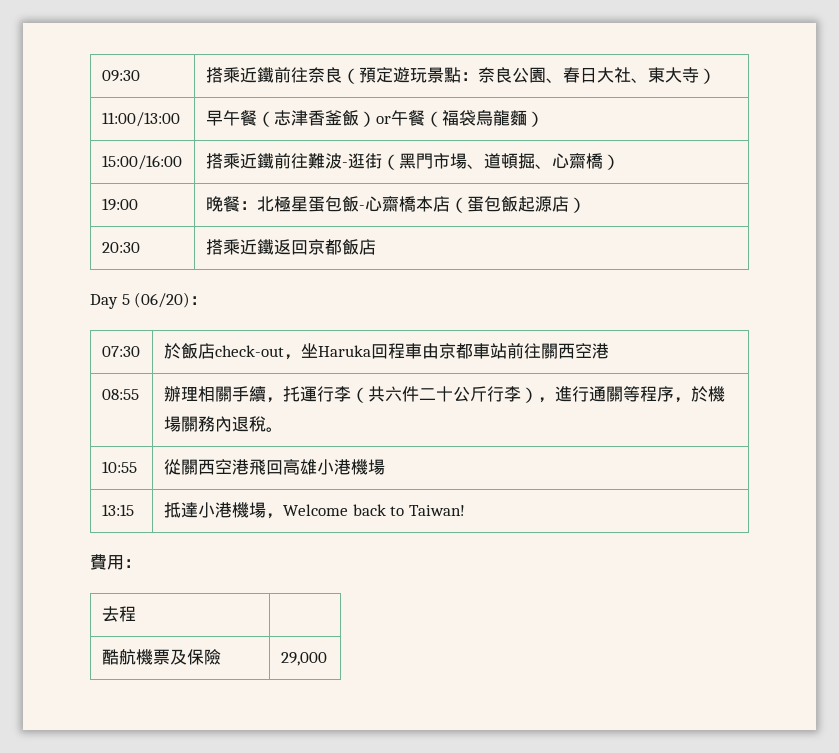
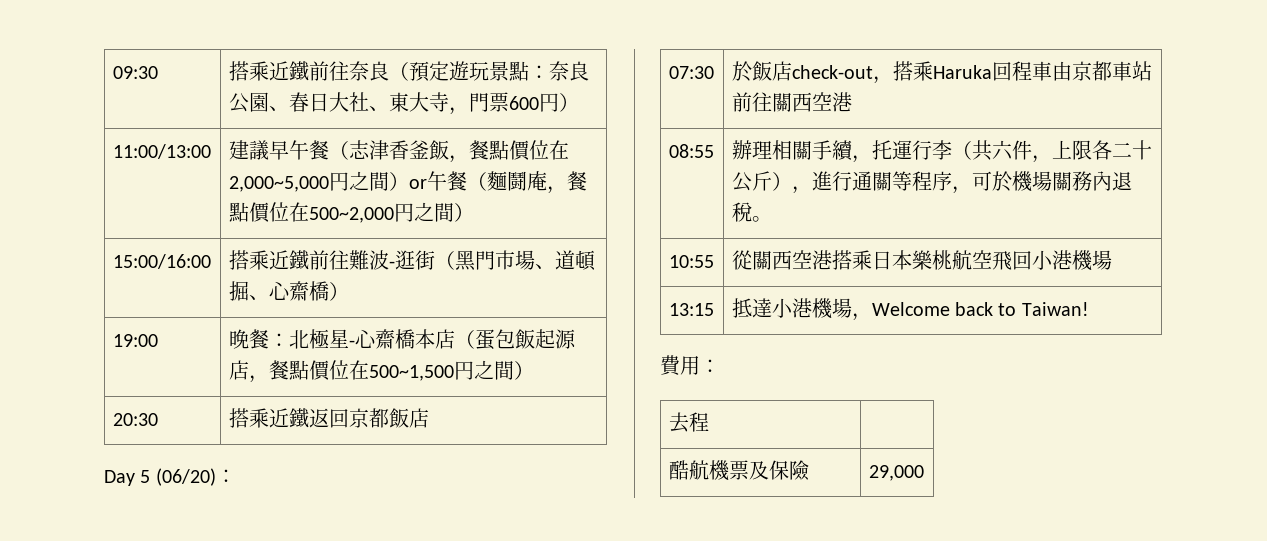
- 09:30 | 搭乘近鐵前往奈良（預定遊玩景點：奈良公園、春日大社、東大寺）
+ 09:30 | 搭乘近鐵前往奈良（預定遊玩景點：奈良公園、春日大社、東大寺，門票600円）
- 11:00/13:00 | 早午餐（志津香釜飯）or午餐（福袋烏龍麵）
+ 11:00/13:00 | 建議早午餐（志津香釜飯，餐點價位在2,000~5,000円之間）or午餐（麵鬪庵，餐點價位在500~2,000円之間）
- 19:00 | 晚餐：北極星蛋包飯-心齋橋本店（蛋包飯起源店）
+ 19:00 | 晚餐：北極星-心齋橋本店（蛋包飯起源店，餐點價位在500~1,500円之間）
- 07:30 | 於飯店check-out，坐Haruka回程車由京都車站前往關西空港
+ 07:30 | 於飯店check-out，搭乘Haruka回程車由京都車站前往關西空港
- 08:55 | 辦理相關手續，托運行李（共六件二十公斤行李），進行通關等程序，於機場關務內退稅。
+ 08:55 | 辦理相關手續，托運行李（共六件，上限各二十公斤），進行通關等程序，可於機場關務內退稅。
- 10:55 | 從關西空港飛回高雄小港機場
+ 10:55 | 從關西空港搭乘日本樂桃航空飛回小港機場

